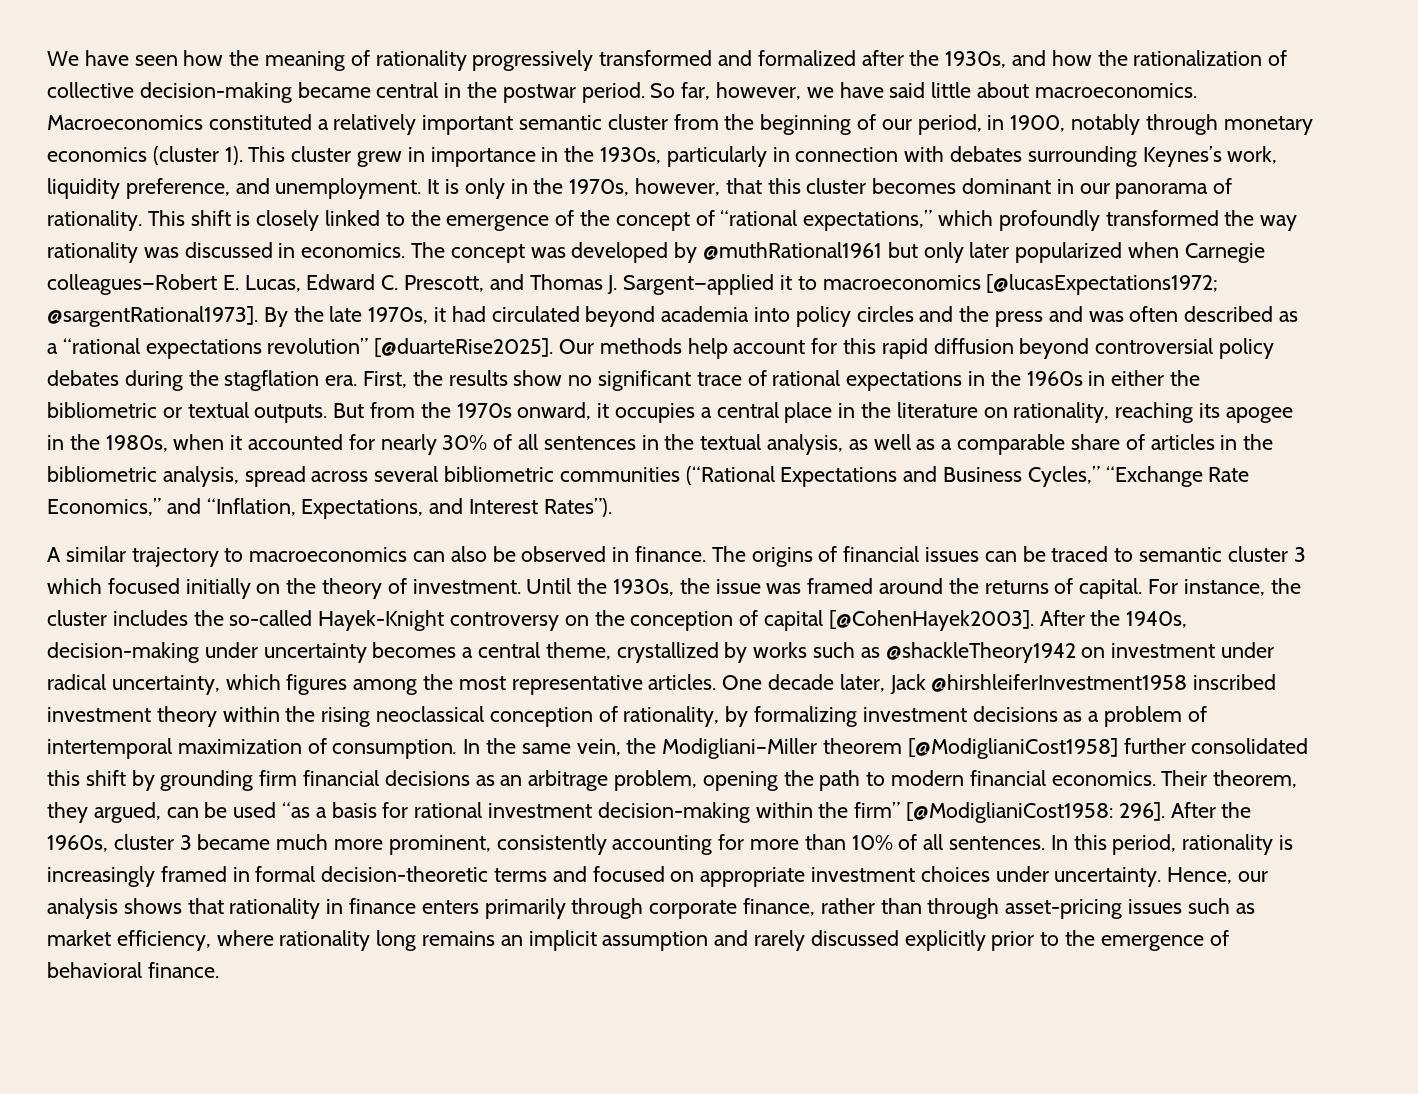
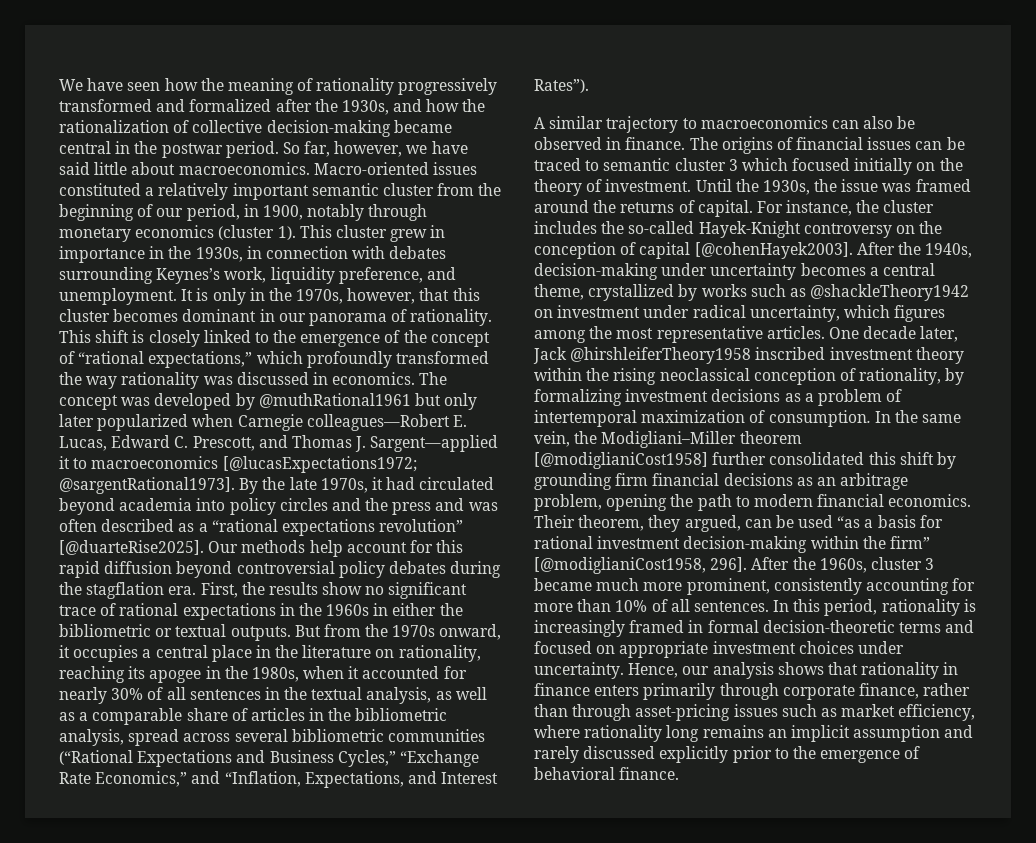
- Macroeconomics constituted a relatively important semantic cluster from the beginning of our period, in 1900, notably through monetary economics (cluster 1).
+ Macro-oriented issues constituted a relatively important semantic cluster from the beginning of our period, in 1900, notably through monetary economics (cluster 1).
- This cluster grew in importance in the 1930s, particularly in connection with debates surrounding Keynes’s work, liquidity preference, and unemployment.
+ This cluster grew in importance in the 1930s, in connection with debates surrounding Keynes’s work, liquidity preference, and unemployment.
- For instance, the cluster includes the so-called Hayek-Knight controversy on the conception of capital [@CohenHayek2003].
+ For instance, the cluster includes the so-called Hayek-Knight controversy on the conception of capital [@cohenHayek2003].
- One decade later, Jack @hirshleiferInvestment1958 inscribed investment theory within the rising neoclassical conception of rationality, by formalizing investment decisions as a problem of intertemporal maximization of consumption.
+ One decade later, Jack @hirshleiferTheory1958 inscribed investment theory within the rising neoclassical conception of rationality, by formalizing investment decisions as a problem of intertemporal maximization of consumption.
- In the same vein, the Modigliani–Miller theorem [@ModiglianiCost1958] further consolidated this shift by grounding firm financial decisions as an arbitrage problem, opening the path to modern financial economics.
+ In the same vein, the Modigliani–Miller theorem [@modiglianiCost1958] further consolidated this shift by grounding firm financial decisions as an arbitrage problem, opening the path to modern financial economics.
- Their theorem, they argued, can be used “as a basis for rational investment decision-making within the firm” [@ModiglianiCost1958: 296].
+ Their theorem, they argued, can be used “as a basis for rational investment decision-making within the firm” [@modiglianiCost1958, 296].

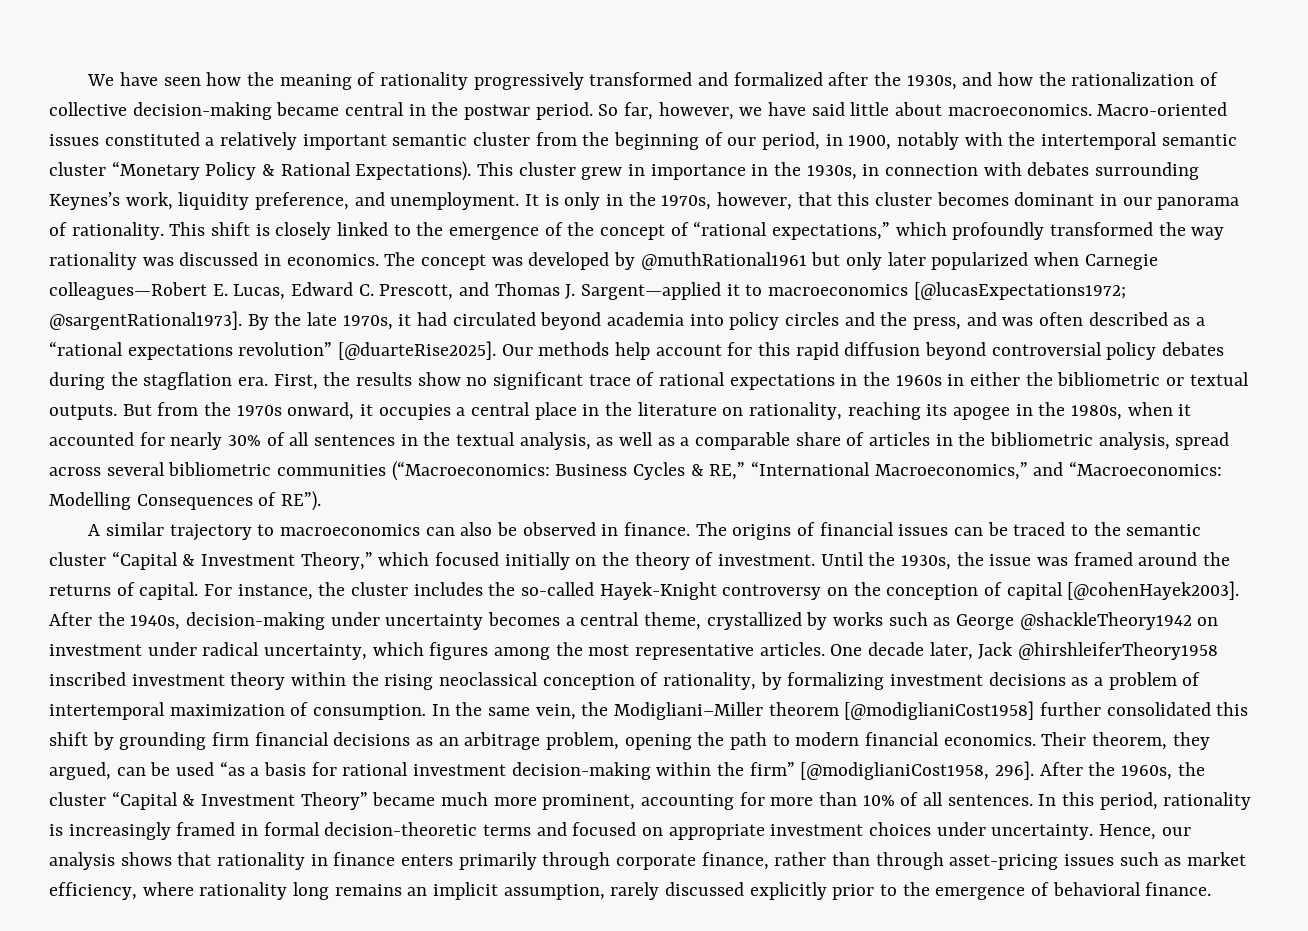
- Macro-oriented issues constituted a relatively important semantic cluster from the beginning of our period, in 1900, notably through monetary economics (cluster 1).
+ Macro-oriented issues constituted a relatively important semantic cluster from the beginning of our period, in 1900, notably with the intertemporal semantic cluster “Monetary Policy & Rational Expectations).
- By the late 1970s, it had circulated beyond academia into policy circles and the press and was often described as a “rational expectations revolution” [@duarteRise2025].
+ By the late 1970s, it had circulated beyond academia into policy circles and the press, and was often described as a “rational expectations revolution” [@duarteRise2025].
- But from the 1970s onward, it occupies a central place in the literature on rationality, reaching its apogee in the 1980s, when it accounted for nearly 30% of all sentences in the textual analysis, as well as a comparable share of articles in the bibliometric analysis, spread across several bibliometric communities (“Rational Expectations and Business Cycles,” “Exchange Rate Economics,” and “Inflation, Expectations, and Interest Rates”).
+ But from the 1970s onward, it occupies a central place in the literature on rationality, reaching its apogee in the 1980s, when it accounted for nearly 30% of all sentences in the textual analysis, as well as a comparable share of articles in the bibliometric analysis, spread across several bibliometric communities (“Macroeconomics: Business Cycles & RE,” “International Macroeconomics,” and “Macroeconomics: Modelling Consequences of RE”).
- The origins of financial issues can be traced to semantic cluster 3 which focused initially on the theory of investment.
+ The origins of financial issues can be traced to the semantic cluster “Capital & Investment Theory,” which focused initially on the theory of investment.
- After the 1940s, decision-making under uncertainty becomes a central theme, crystallized by works such as @shackleTheory1942 on investment under radical uncertainty, which figures among the most representative articles.
+ After the 1940s, decision-making under uncertainty becomes a central theme, crystallized by works such as George @shackleTheory1942 on investment under radical uncertainty, which figures among the most representative articles.
- After the 1960s, cluster 3 became much more prominent, consistently accounting for more than 10% of all sentences.
+ After the 1960s, the cluster “Capital & Investment Theory” became much more prominent, accounting for more than 10% of all sentences.
- Hence, our analysis shows that rationality in finance enters primarily through corporate finance, rather than through asset-pricing issues such as market efficiency, where rationality long remains an implicit assumption and rarely discussed explicitly prior to the emergence of behavioral finance.
+ Hence, our analysis shows that rationality in finance enters primarily through corporate finance, rather than through asset-pricing issues such as market efficiency, where rationality long remains an implicit assumption, rarely discussed explicitly prior to the emergence of behavioral finance.

